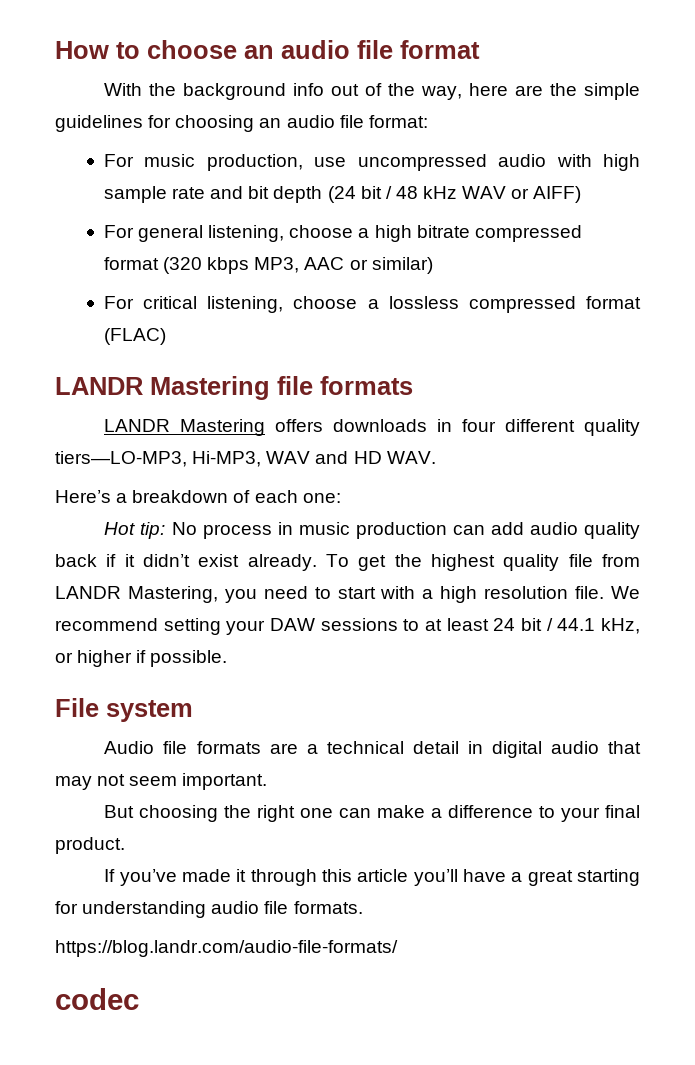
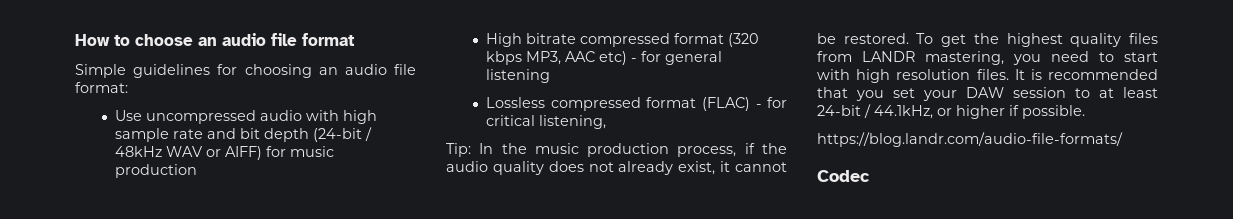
- With the background info out of the way, here are the simple guidelines for choosing an audio file format:
+ Simple guidelines for choosing an audio file format:
- For music production, use uncompressed audio with high sample rate and bit depth (24 bit / 48 kHz WAV or AIFF)
- For general listening, choose a high bitrate compressed format (320 kbps MP3, AAC or similar)
- For critical listening, choose a lossless compressed format (FLAC)
- LANDR Mastering file formats
- LANDR Mastering offers downloads in four different quality tiers—LO-MP3, Hi-MP3, WAV and HD WAV.
- Here’s a breakdown of each one:
- Hot tip: No process in music production can add audio quality back if it didn’t exist already.
+ Use uncompressed audio with high sample rate and bit depth (24-bit / 48kHz WAV or AIFF) for music production
+ High bitrate compressed format (320 kbps MP3, AAC etc) - for general listening
+ Lossless compressed format (FLAC) - for critical listening,
+ Tip: In the music production process, if the audio quality does not already exist, it cannot be restored.
- To get the highest quality file from LANDR Mastering, you need to start with a high resolution file. We recommend setting your DAW sessions to at least 24 bit / 44.1 kHz, or higher if possible.
+ To get the highest quality files from LANDR mastering, you need to start with high resolution files. It is recommended that you set your DAW session to at least 24-bit / 44.1kHz, or higher if possible.
- File system
- Audio file formats are a technical detail in digital audio that may not seem important.
- But choosing the right one can make a difference to your final product.
- If you’ve made it through this article you’ll have a great starting for understanding audio file formats.
- codec
+ Codec

